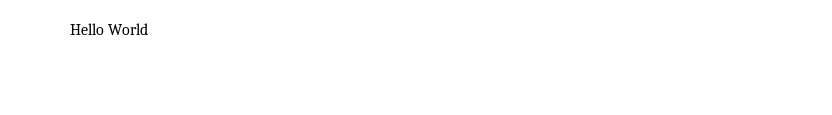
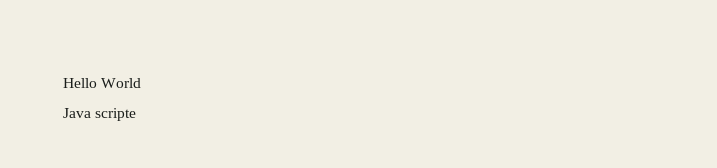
+ Java scripte

